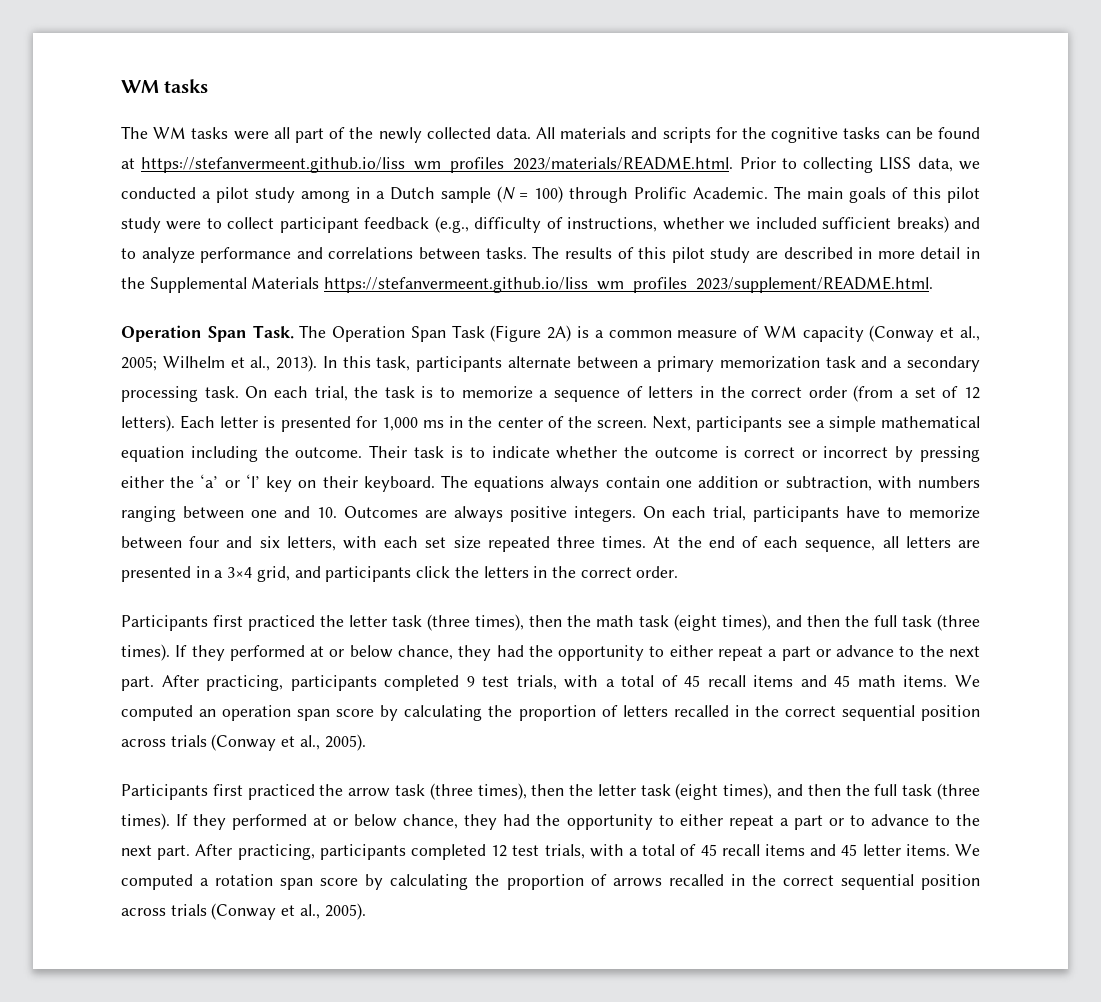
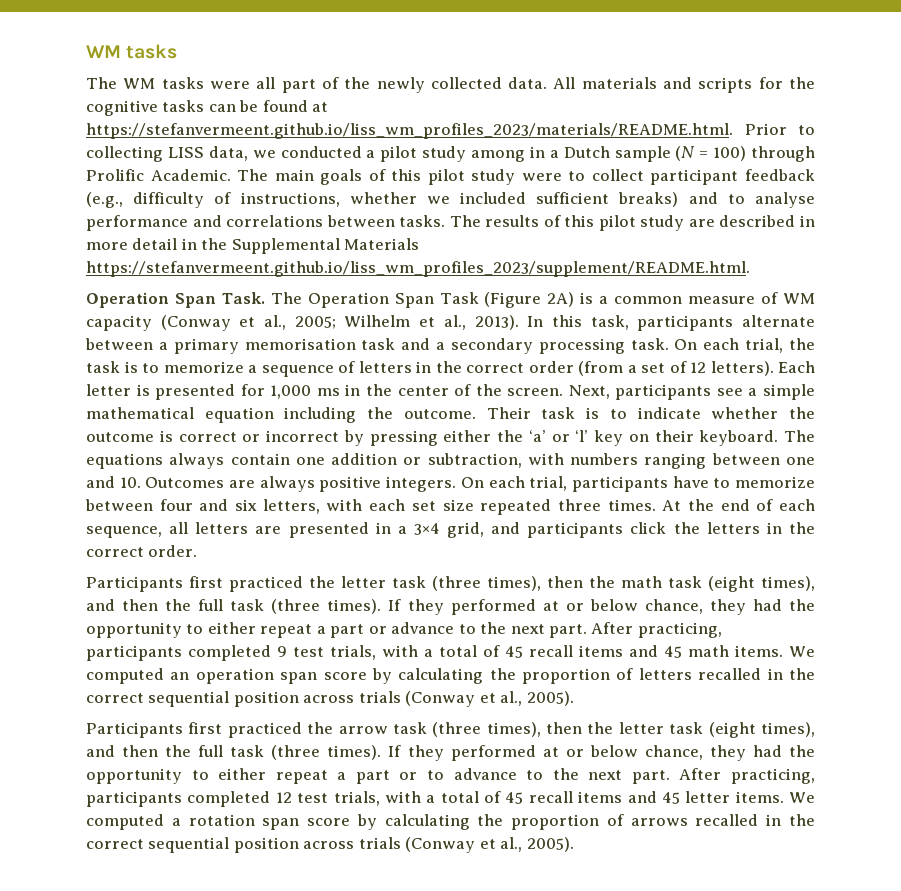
- The main goals of this pilot study were to collect participant feedback (e.g., difficulty of instructions, whether we included sufficient breaks) and to analyze performance and correlations between tasks.
+ The main goals of this pilot study were to collect participant feedback (e.g., difficulty of instructions, whether we included sufficient breaks) and to analyse performance and correlations between tasks.
- In this task, participants alternate between a primary memorization task and a secondary processing task.
+ In this task, participants alternate between a primary memorisation task and a secondary processing task.

